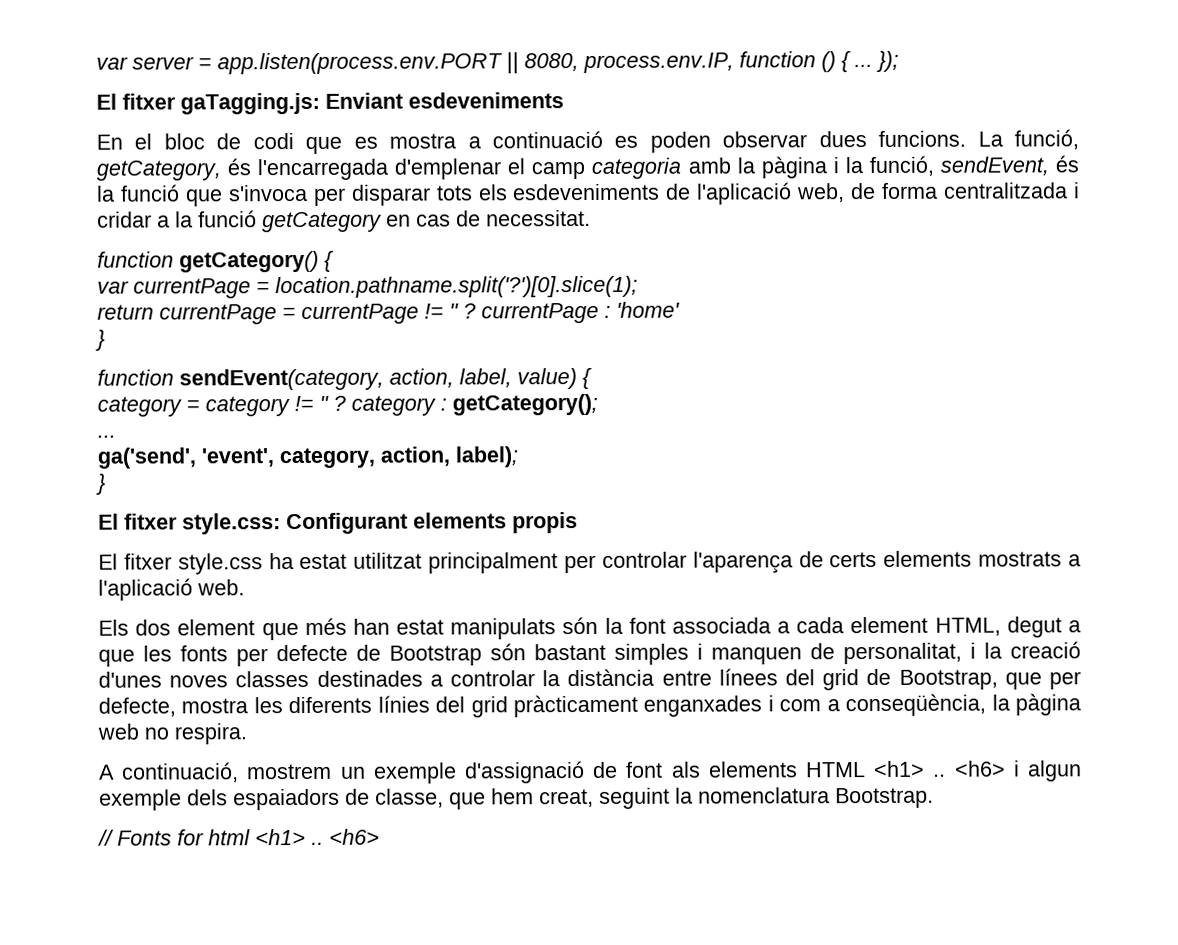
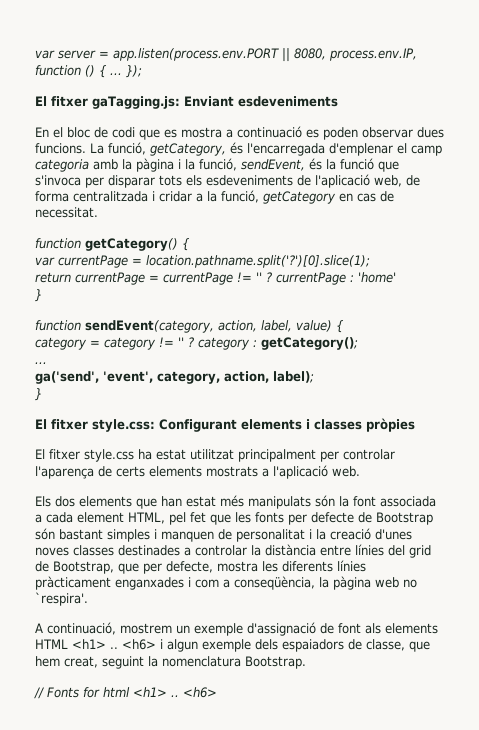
- La funció, getCategory, és l'encarregada d'emplenar el camp categoria amb la pàgina i la funció, sendEvent, és la funció que s'invoca per disparar tots els esdeveniments de l'aplicació web, de forma centralitzada i cridar a la funció getCategory en cas de necessitat.
+ La funció, getCategory, és l'encarregada d'emplenar el camp categoria amb la pàgina i la funció, sendEvent, és la funció que s'invoca per disparar tots els esdeveniments de l'aplicació web, de forma centralitzada i cridar a la funció, getCategory en cas de necessitat.
- El fitxer style.css: Configurant elements propis
+ El fitxer style.css: Configurant elements i classes pròpies
- Els dos element que més han estat manipulats són la font associada a cada element HTML, degut a que les fonts per defecte de Bootstrap són bastant simples i manquen de personalitat, i la creació d'unes noves classes destinades a controlar la distància entre línees del grid de Bootstrap, que per defecte, mostra les diferents línies del grid pràcticament enganxades i com a conseqüència, la pàgina web no respira.
+ Els dos elements que han estat més manipulats són la font associada a cada element HTML, pel fet que les fonts per defecte de Bootstrap són bastant simples i manquen de personalitat i la creació d'unes noves classes destinades a controlar la distància entre línies del grid de Bootstrap, que per defecte, mostra les diferents línies pràcticament enganxades i com a conseqüència, la pàgina web no `respira'.

